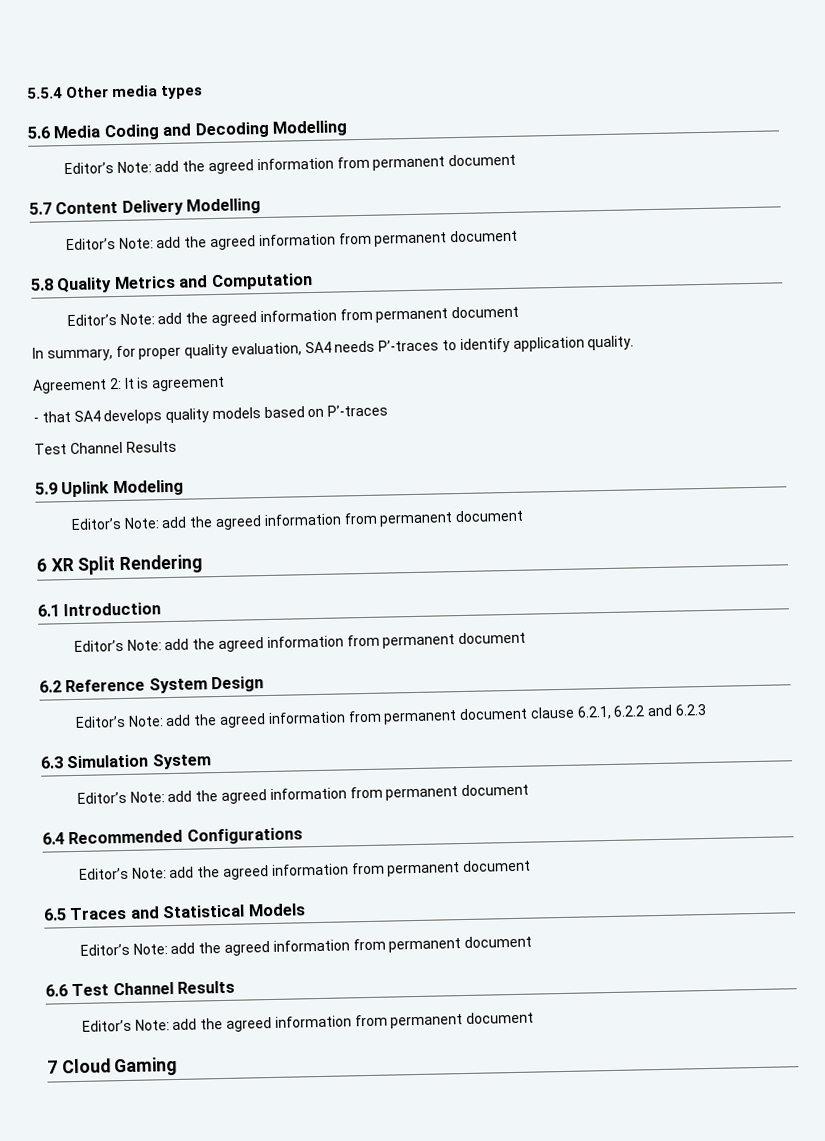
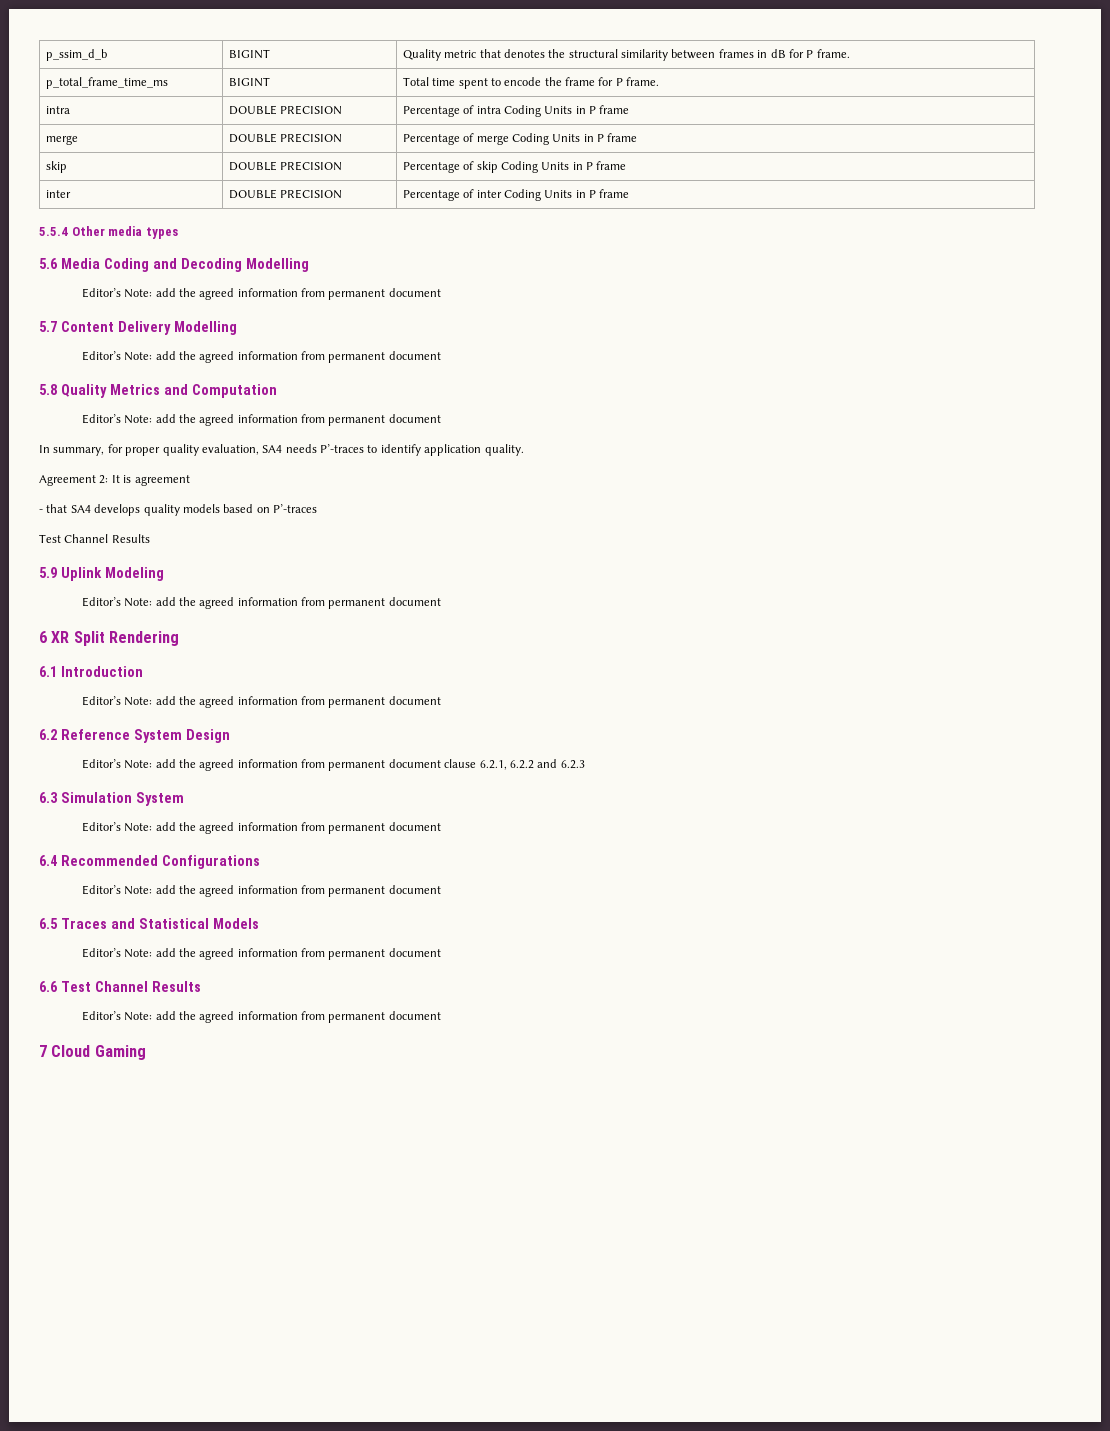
+ p_ssim_d_b | BIGINT | Quality metric that denotes the structural similarity between frames in dB for P frame.
+ p_total_frame_time_ms | BIGINT | Total time spent to encode the frame for P frame.
+ intra | DOUBLE PRECISION | Percentage of intra Coding Units in P frame
+ merge | DOUBLE PRECISION | Percentage of merge Coding Units in P frame
+ skip | DOUBLE PRECISION | Percentage of skip Coding Units in P frame
+ inter | DOUBLE PRECISION | Percentage of inter Coding Units in P frame

